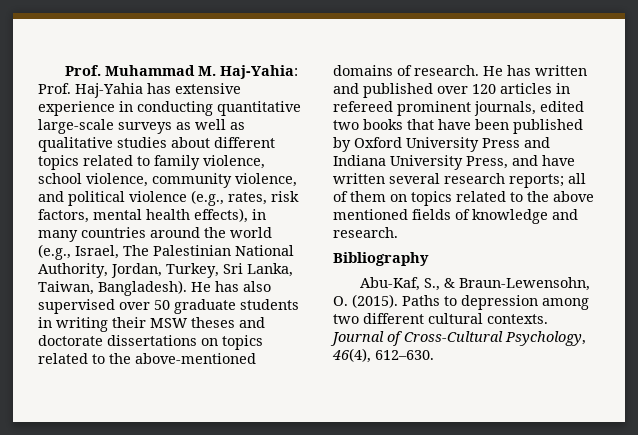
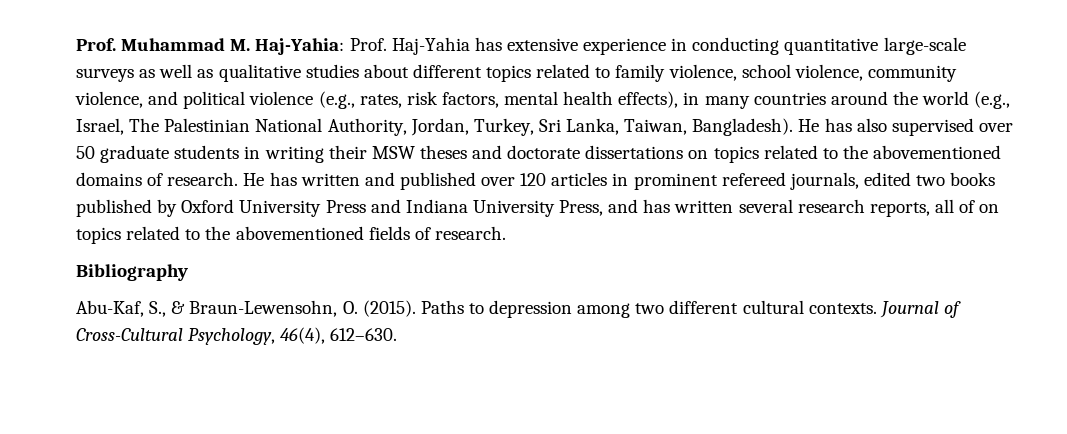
- He has also supervised over 50 graduate students in writing their MSW theses and doctorate dissertations on topics related to the above-mentioned domains of research.
+ He has also supervised over 50 graduate students in writing their MSW theses and doctorate dissertations on topics related to the abovementioned domains of research.
- He has written and published over 120 articles in refereed prominent journals, edited two books that have been published by Oxford University Press and Indiana University Press, and have written several research reports; all of them on topics related to the above mentioned fields of knowledge and research.
+ He has written and published over 120 articles in prominent refereed journals, edited two books published by Oxford University Press and Indiana University Press, and has written several research reports, all of on topics related to the abovementioned fields of research.

